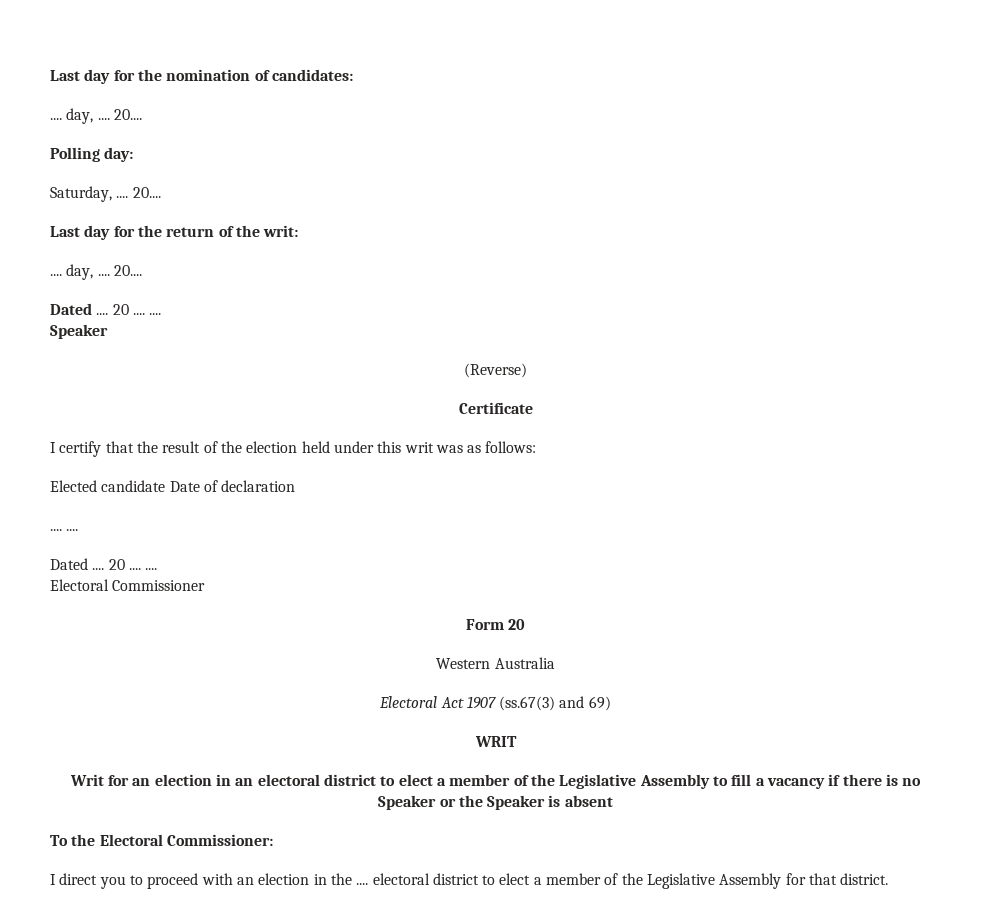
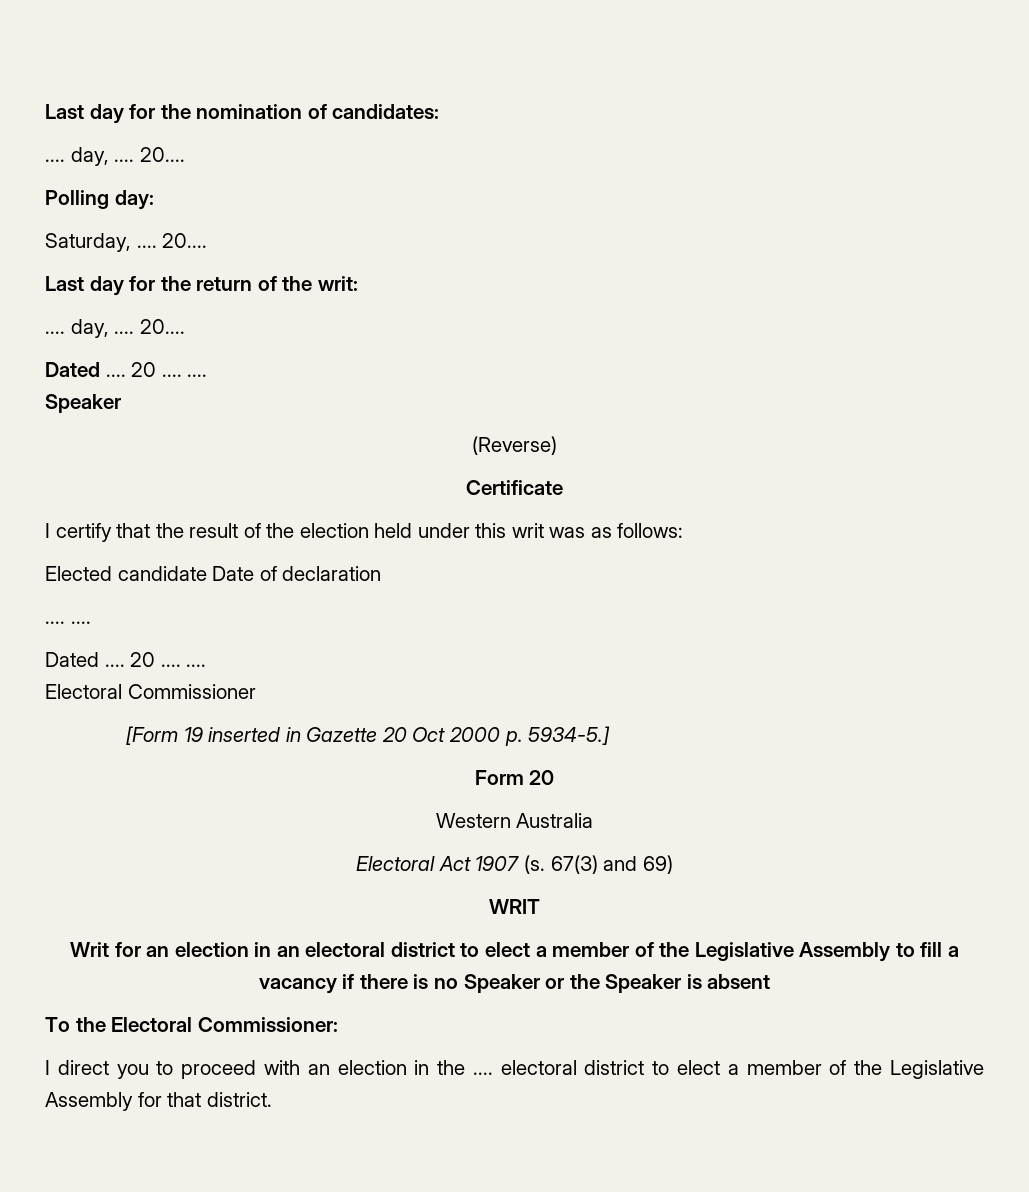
+ [Form 19 inserted in Gazette 20 Oct 2000 p. 5934-5.]
- Electoral Act 1907 (ss.67(3) and 69)
+ Electoral Act 1907 (s. 67(3) and 69)

